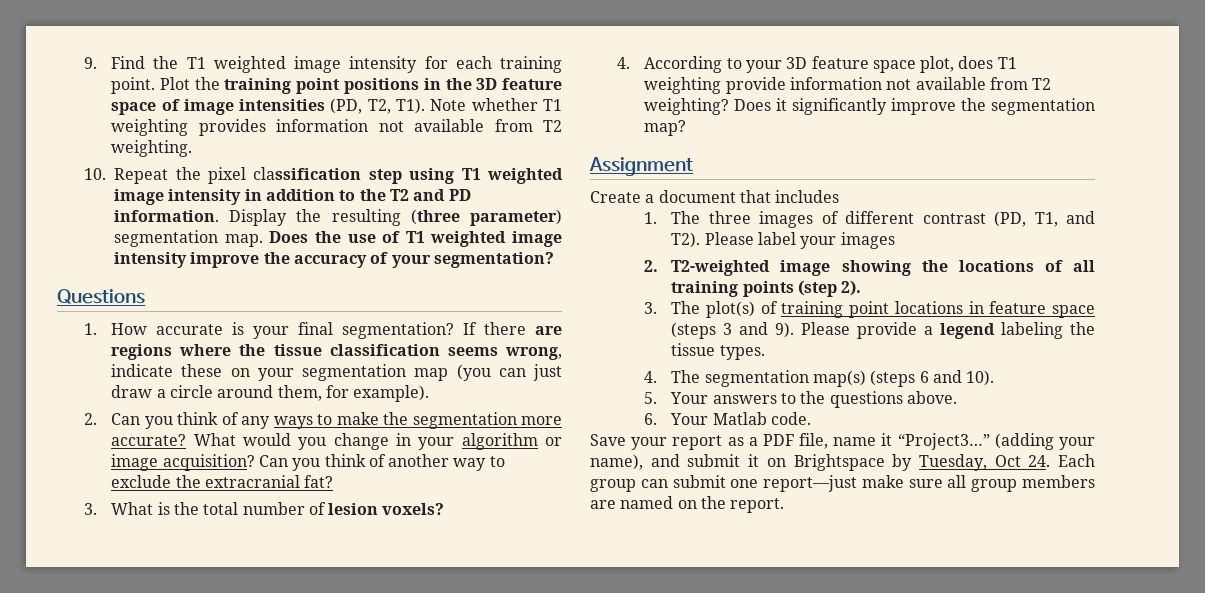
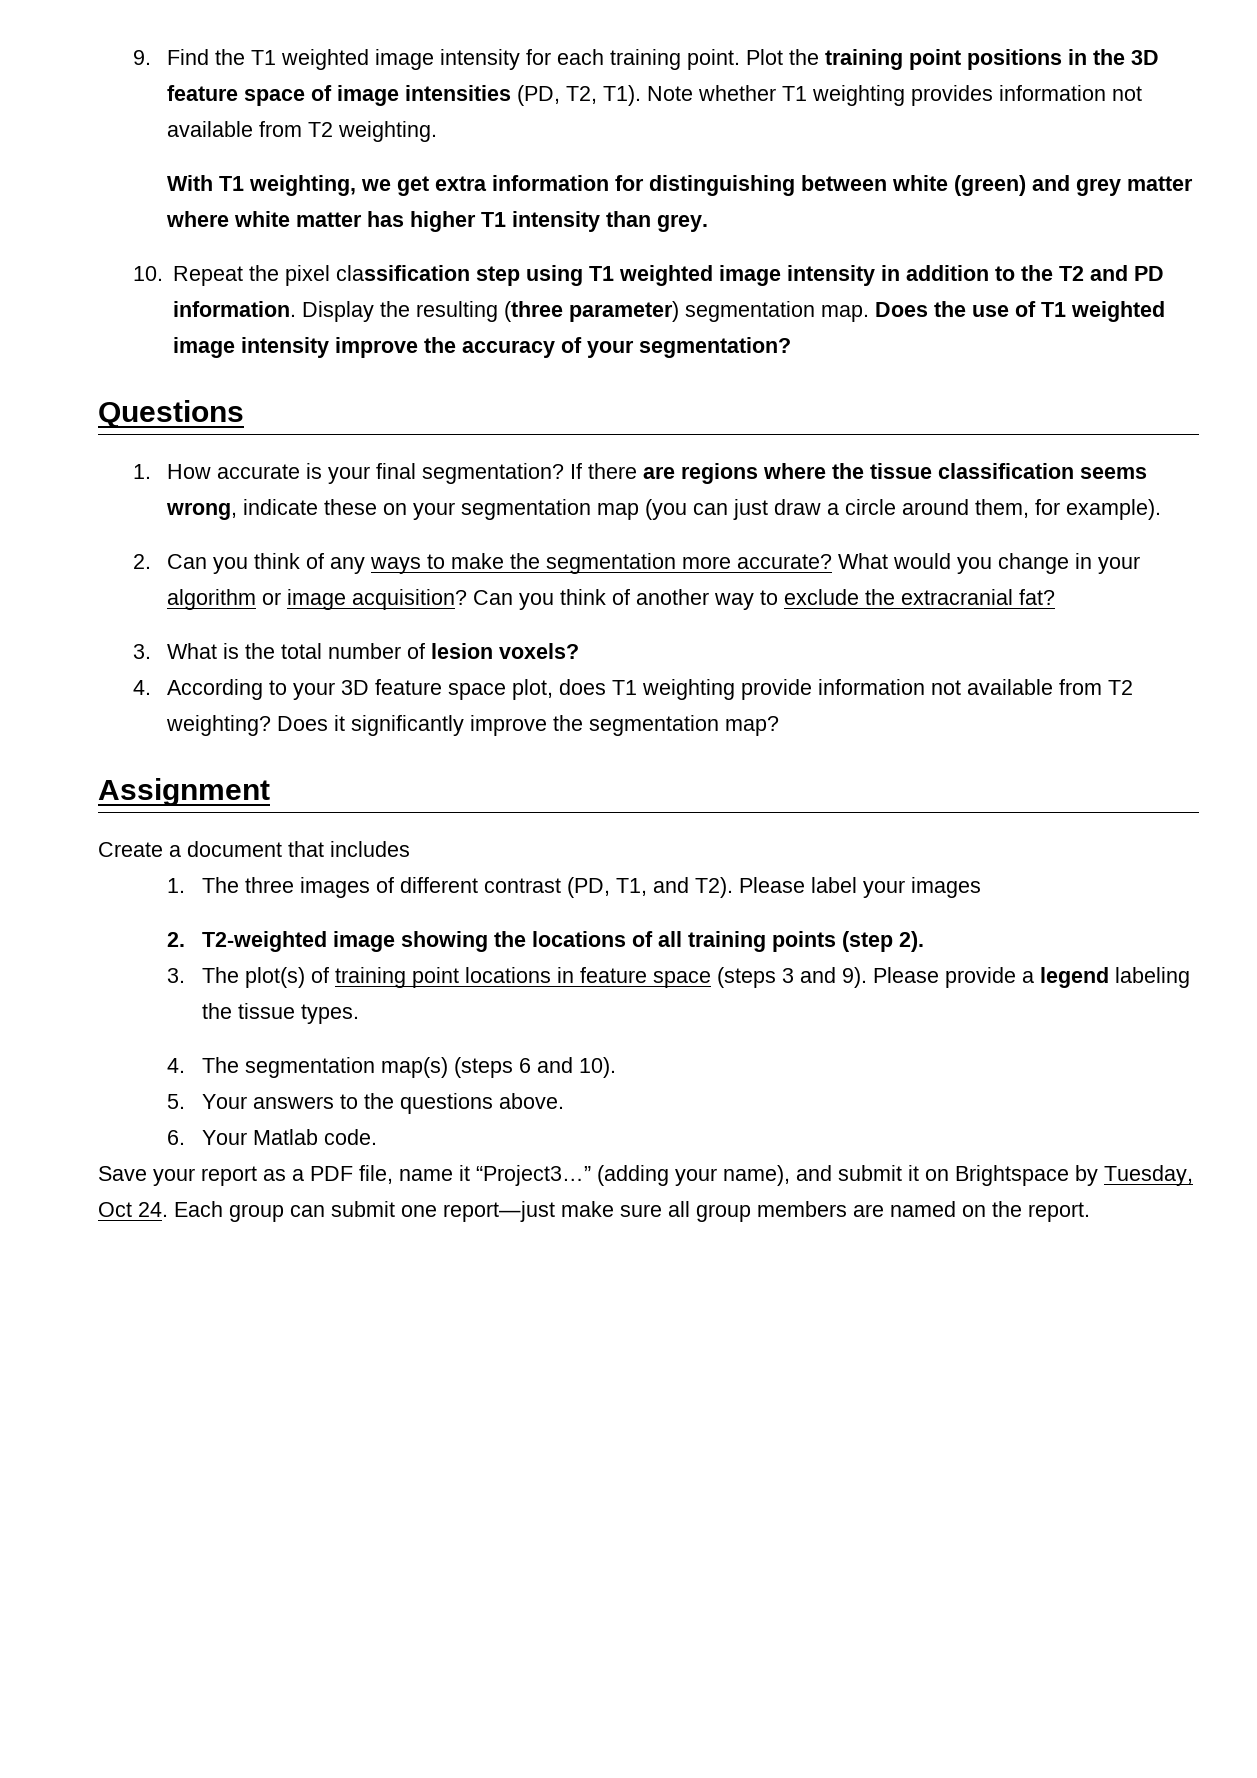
+ With T1 weighting, we get extra information for distinguishing between white (green) and grey matter where white matter has higher T1 intensity than grey.

